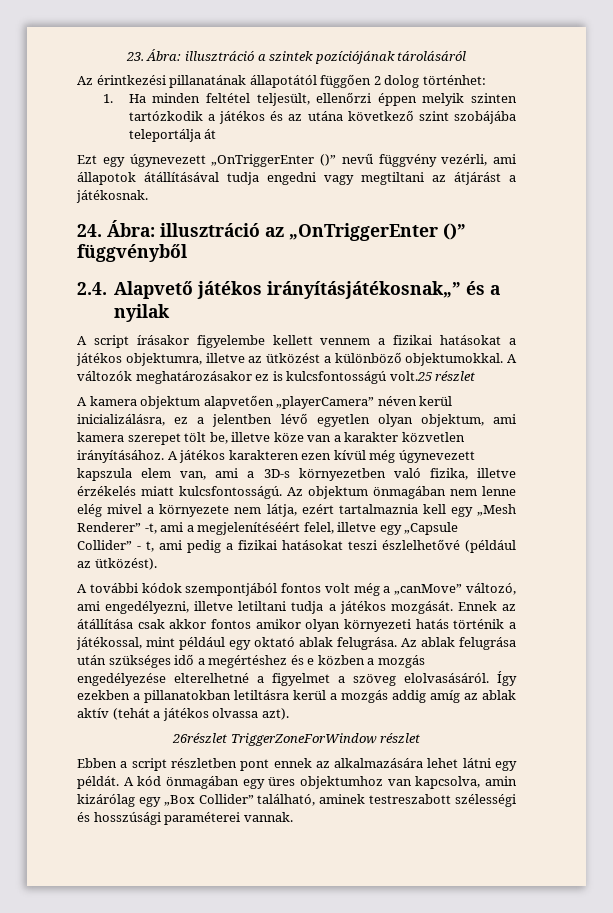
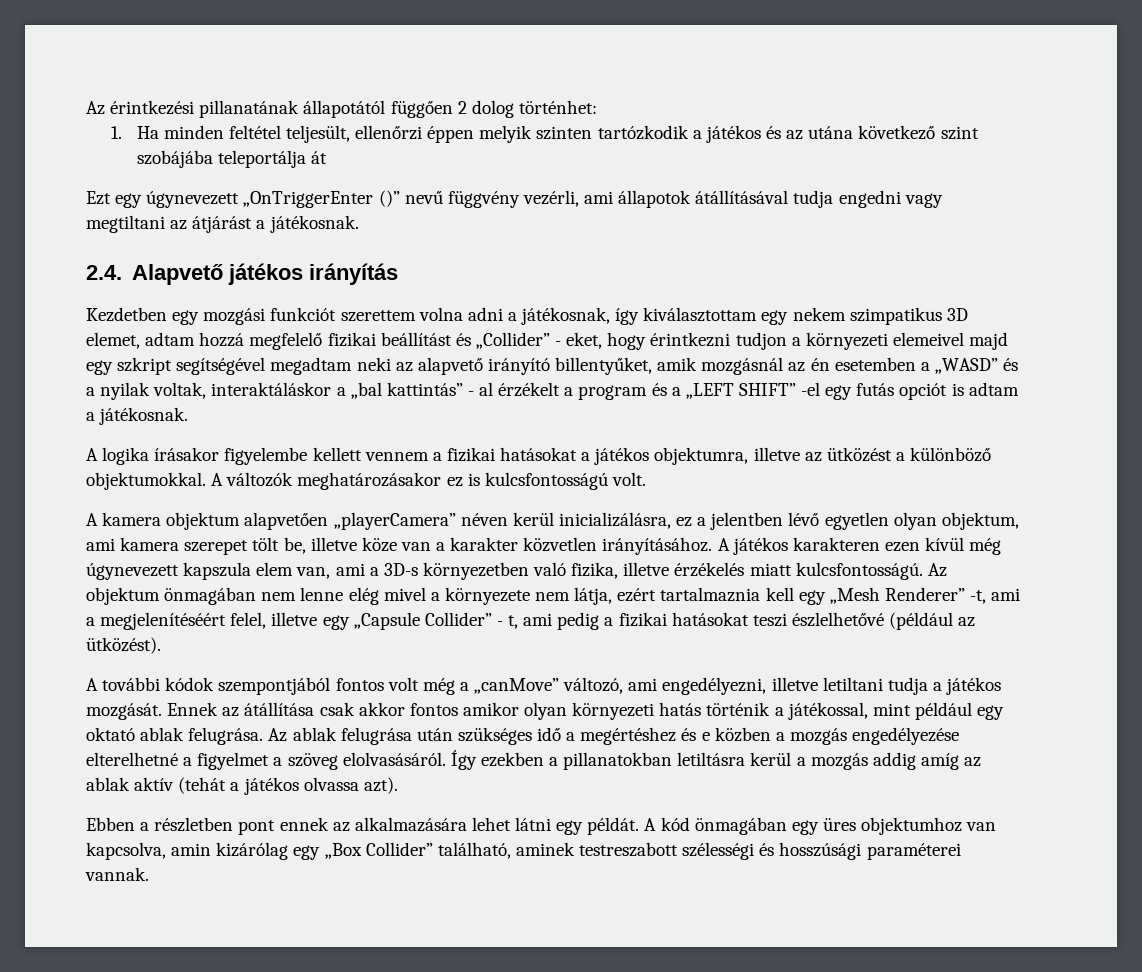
- 23. Ábra: illusztráció a szintek pozíciójának tárolásáról
- 24. Ábra: illusztráció az „OnTriggerEnter ()” függvényből
- 2.4. Alapvető játékos irányításjátékosnak„” és a nyilak
- A script írásakor figyelembe kellett vennem a fizikai hatásokat a játékos objektumra, illetve az ütközést a különböző objektumokkal.
+ 2.4. Alapvető játékos irányítás
+ Kezdetben egy mozgási funkciót szerettem volna adni a játékosnak, így kiválasztottam egy nekem szimpatikus 3D elemet, adtam hozzá megfelelő fizikai beállítást és „Collider” - eket, hogy érintkezni tudjon a környezeti elemeivel majd egy szkript segítségével megadtam neki az alapvető irányító billentyűket, amik mozgásnál az én esetemben a „WASD” és a nyilak voltak, interaktáláskor a „bal kattintás” - al érzékelt a program és a „LEFT SHIFT” -el egy futás opciót is adtam a játékosnak.
+ A logika írásakor figyelembe kellett vennem a fizikai hatásokat a játékos objektumra, illetve az ütközést a különböző objektumokkal.
- A változók meghatározásakor ez is kulcsfontosságú volt.25 részlet
+ A változók meghatározásakor ez is kulcsfontosságú volt.
- 26részlet TriggerZoneForWindow részlet
- Ebben a script részletben pont ennek az alkalmazására lehet látni egy példát.
+ Ebben a részletben pont ennek az alkalmazására lehet látni egy példát.

